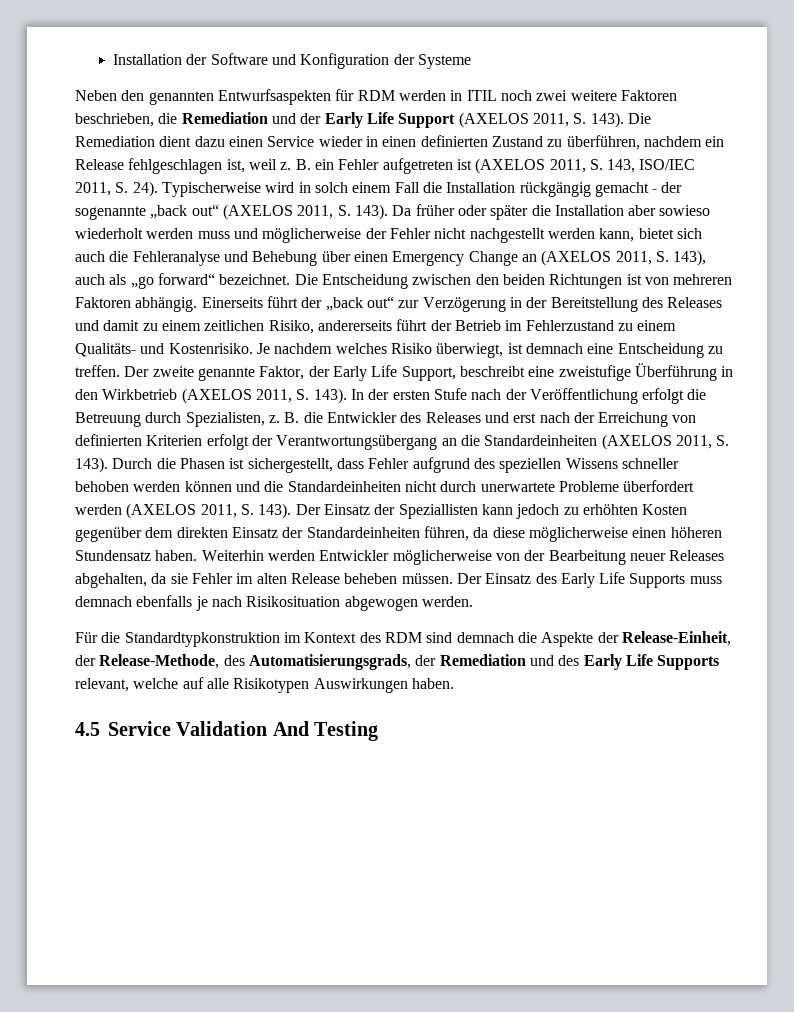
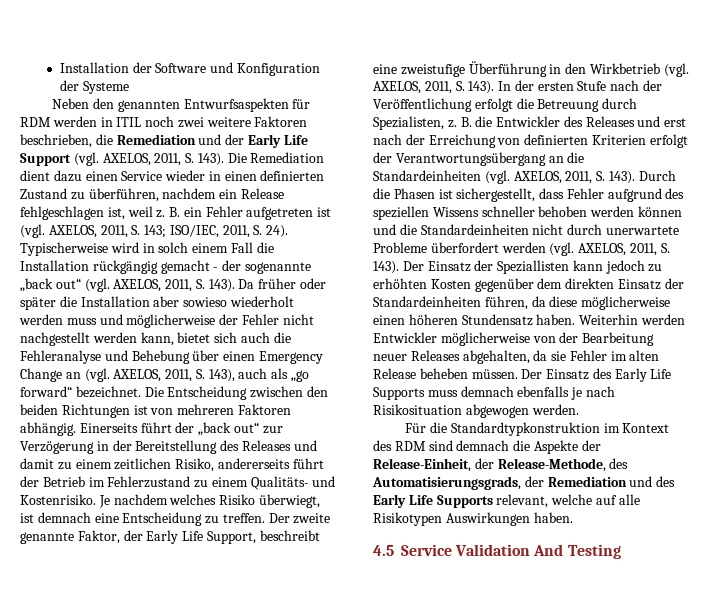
- Neben den genannten Entwurfsaspekten für RDM werden in ITIL noch zwei weitere Faktoren beschrieben, die Remediation und der Early Life Support (AXELOS 2011, S. 143).
+ Neben den genannten Entwurfsaspekten für RDM werden in ITIL noch zwei weitere Faktoren beschrieben, die Remediation und der Early Life Support (vgl. AXELOS, 2011, S. 143).
- B. ein Fehler aufgetreten ist (AXELOS 2011, S. 143, ISO/IEC 2011, S. 24).
+ B. ein Fehler aufgetreten ist (vgl. AXELOS, 2011, S. 143; ISO/IEC, 2011, S. 24).
- Typischerweise wird in solch einem Fall die Installation rückgängig gemacht - der sogenannte „back out“ (AXELOS 2011, S. 143).
+ Typischerweise wird in solch einem Fall die Installation rückgängig gemacht - der sogenannte „back out“ (vgl. AXELOS, 2011, S. 143).
- Da früher oder später die Installation aber sowieso wiederholt werden muss und möglicherweise der Fehler nicht nachgestellt werden kann, bietet sich auch die Fehleranalyse und Behebung über einen Emergency Change an (AXELOS 2011, S. 143), auch als „go forward“ bezeichnet.
+ Da früher oder später die Installation aber sowieso wiederholt werden muss und möglicherweise der Fehler nicht nachgestellt werden kann, bietet sich auch die Fehleranalyse und Behebung über einen Emergency Change an (vgl. AXELOS, 2011, S. 143), auch als „go forward“ bezeichnet.
- Der zweite genannte Faktor, der Early Life Support, beschreibt eine zweistufige Überführung in den Wirkbetrieb (AXELOS 2011, S. 143).
+ Der zweite genannte Faktor, der Early Life Support, beschreibt eine zweistufige Überführung in den Wirkbetrieb (vgl. AXELOS, 2011, S. 143).
- B. die Entwickler des Releases und erst nach der Erreichung von definierten Kriterien erfolgt der Verantwortungsübergang an die Standardeinheiten (AXELOS 2011, S. 143).
+ B. die Entwickler des Releases und erst nach der Erreichung von definierten Kriterien erfolgt der Verantwortungsübergang an die Standardeinheiten (vgl. AXELOS, 2011, S. 143).
- Durch die Phasen ist sichergestellt, dass Fehler aufgrund des speziellen Wissens schneller behoben werden können und die Standardeinheiten nicht durch unerwartete Probleme überfordert werden (AXELOS 2011, S. 143).
+ Durch die Phasen ist sichergestellt, dass Fehler aufgrund des speziellen Wissens schneller behoben werden können und die Standardeinheiten nicht durch unerwartete Probleme überfordert werden (vgl. AXELOS, 2011, S. 143).

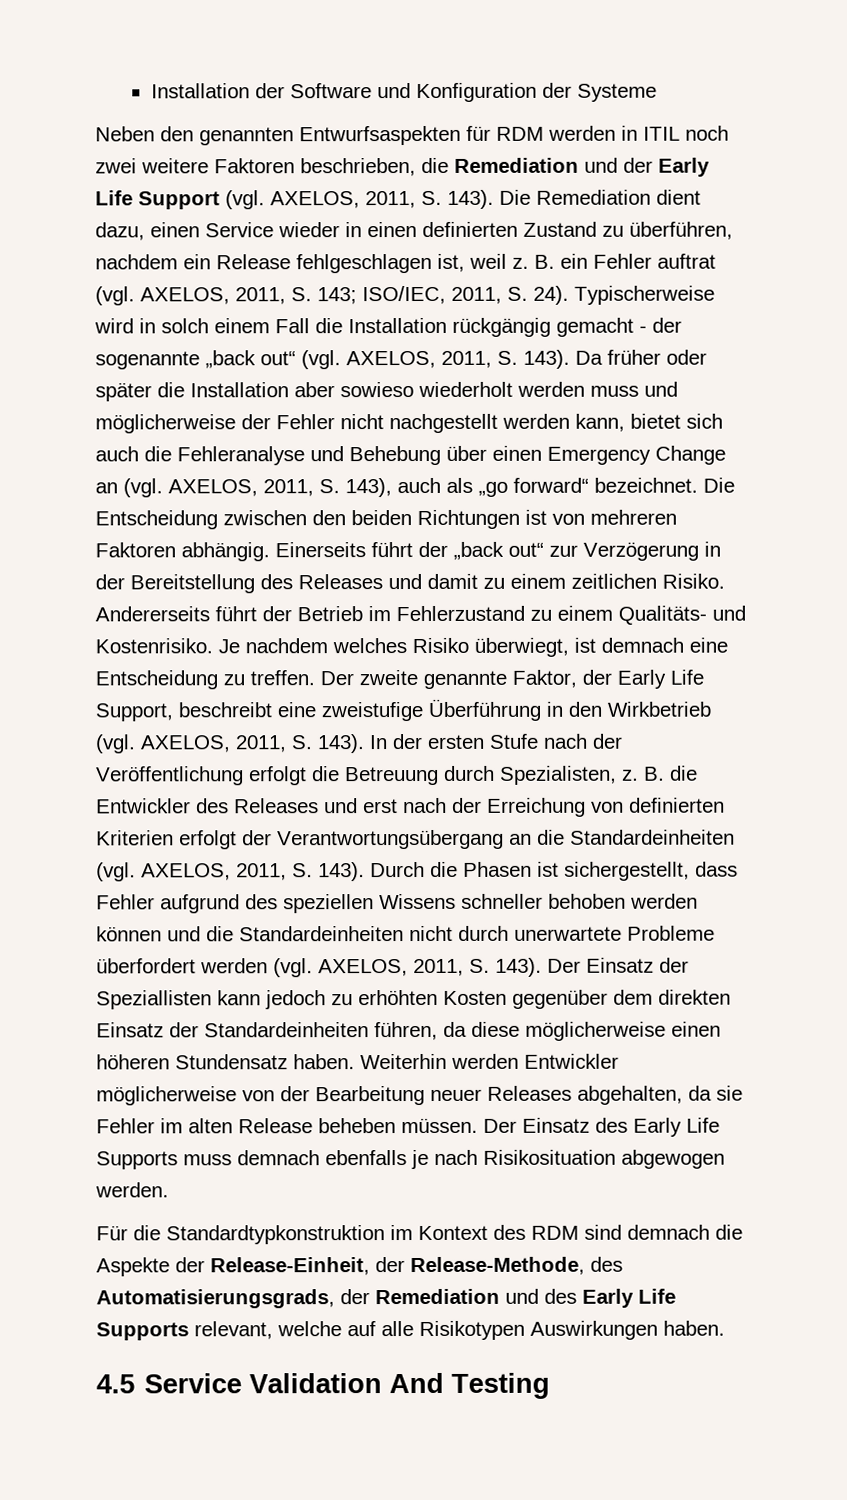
- Die Remediation dient dazu einen Service wieder in einen definierten Zustand zu überführen, nachdem ein Release fehlgeschlagen ist, weil z.
+ Die Remediation dient dazu, einen Service wieder in einen definierten Zustand zu überführen, nachdem ein Release fehlgeschlagen ist, weil z.
- B. ein Fehler aufgetreten ist (vgl. AXELOS, 2011, S. 143; ISO/IEC, 2011, S. 24).
+ B. ein Fehler auftrat (vgl. AXELOS, 2011, S. 143; ISO/IEC, 2011, S. 24).
- Einerseits führt der „back out“ zur Verzögerung in der Bereitstellung des Releases und damit zu einem zeitlichen Risiko, andererseits führt der Betrieb im Fehlerzustand zu einem Qualitäts- und Kostenrisiko.
+ Einerseits führt der „back out“ zur Verzögerung in der Bereitstellung des Releases und damit zu einem zeitlichen Risiko. Andererseits führt der Betrieb im Fehlerzustand zu einem Qualitäts- und Kostenrisiko.

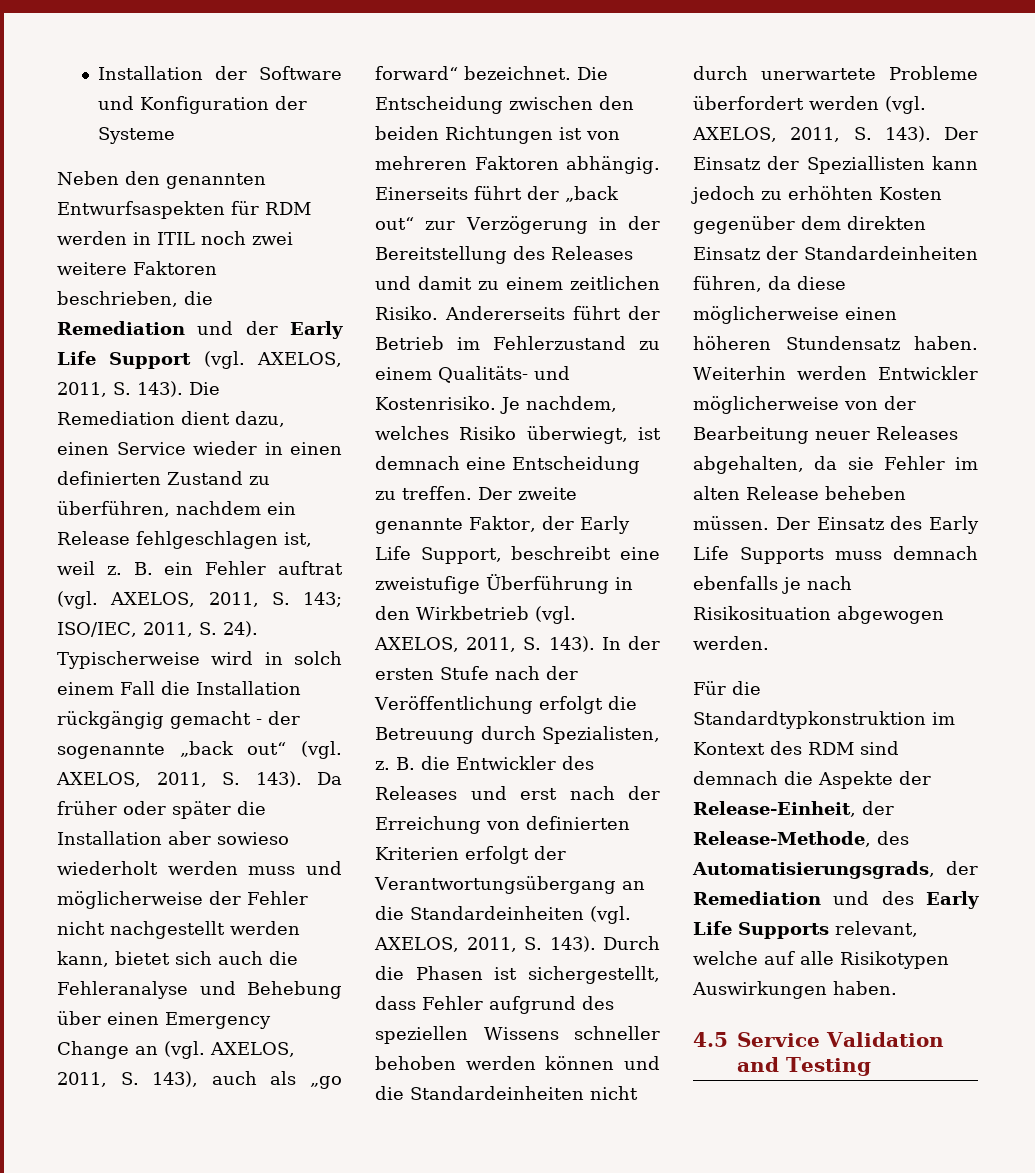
- Je nachdem welches Risiko überwiegt, ist demnach eine Entscheidung zu treffen.
+ Je nachdem, welches Risiko überwiegt, ist demnach eine Entscheidung zu treffen.
- 4.5 Service Validation And Testing
+ 4.5 Service Validation and Testing

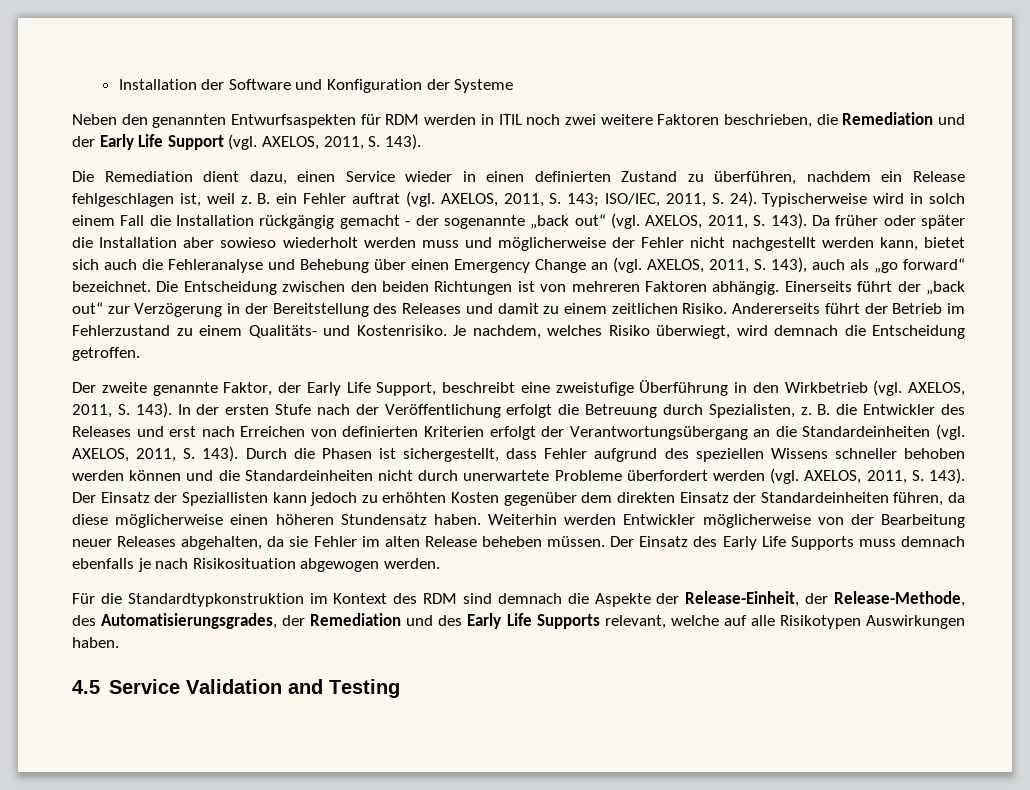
- Neben den genannten Entwurfsaspekten für RDM werden in ITIL noch zwei weitere Faktoren beschrieben, die Remediation und der Early Life Support (vgl. AXELOS, 2011, S. 143). Die Remediation dient dazu, einen Service wieder in einen definierten Zustand zu überführen, nachdem ein Release fehlgeschlagen ist, weil z.
+ Neben den genannten Entwurfsaspekten für RDM werden in ITIL noch zwei weitere Faktoren beschrieben, die Remediation und der Early Life Support (vgl. AXELOS, 2011, S. 143).
+ Die Remediation dient dazu, einen Service wieder in einen definierten Zustand zu überführen, nachdem ein Release fehlgeschlagen ist, weil z.
- Je nachdem, welches Risiko überwiegt, ist demnach eine Entscheidung zu treffen. Der zweite genannte Faktor, der Early Life Support, beschreibt eine zweistufige Überführung in den Wirkbetrieb (vgl. AXELOS, 2011, S. 143).
+ Je nachdem, welches Risiko überwiegt, wird demnach die Entscheidung getroffen.
+ Der zweite genannte Faktor, der Early Life Support, beschreibt eine zweistufige Überführung in den Wirkbetrieb (vgl. AXELOS, 2011, S. 143).
- B. die Entwickler des Releases und erst nach der Erreichung von definierten Kriterien erfolgt der Verantwortungsübergang an die Standardeinheiten (vgl. AXELOS, 2011, S. 143).
+ B. die Entwickler des Releases und erst nach Erreichen von definierten Kriterien erfolgt der Verantwortungsübergang an die Standardeinheiten (vgl. AXELOS, 2011, S. 143).
- Für die Standardtypkonstruktion im Kontext des RDM sind demnach die Aspekte der Release-Einheit, der Release-Methode, des Automatisierungsgrads, der Remediation und des Early Life Supports relevant, welche auf alle Risikotypen Auswirkungen haben.
+ Für die Standardtypkonstruktion im Kontext des RDM sind demnach die Aspekte der Release-Einheit, der Release-Methode, des Automatisierungsgrades, der Remediation und des Early Life Supports relevant, welche auf alle Risikotypen Auswirkungen haben.

